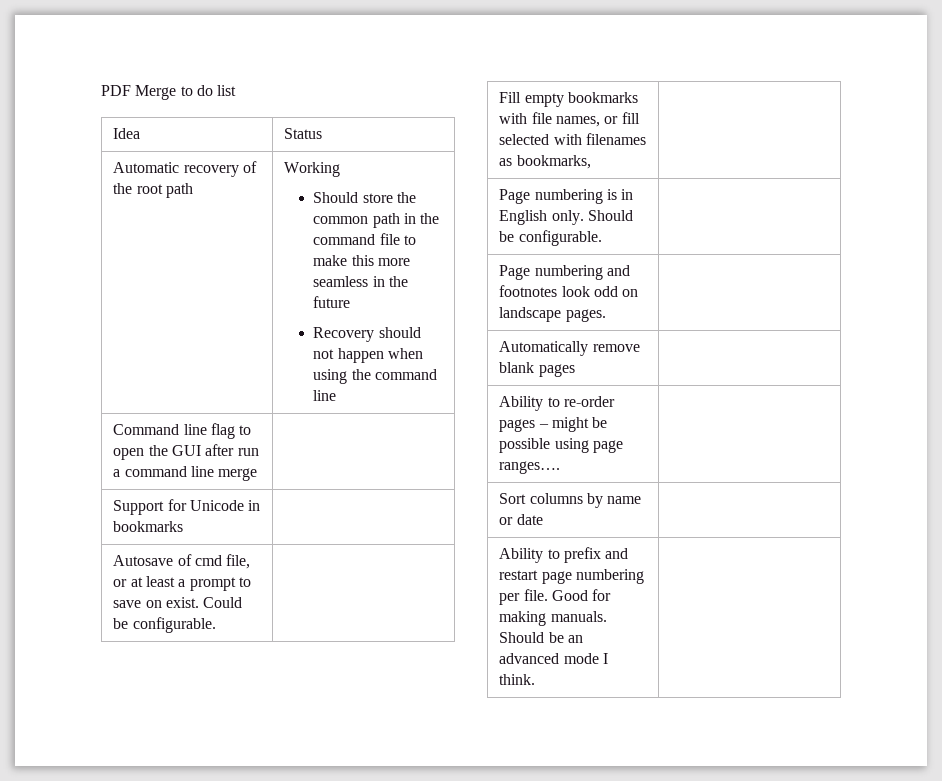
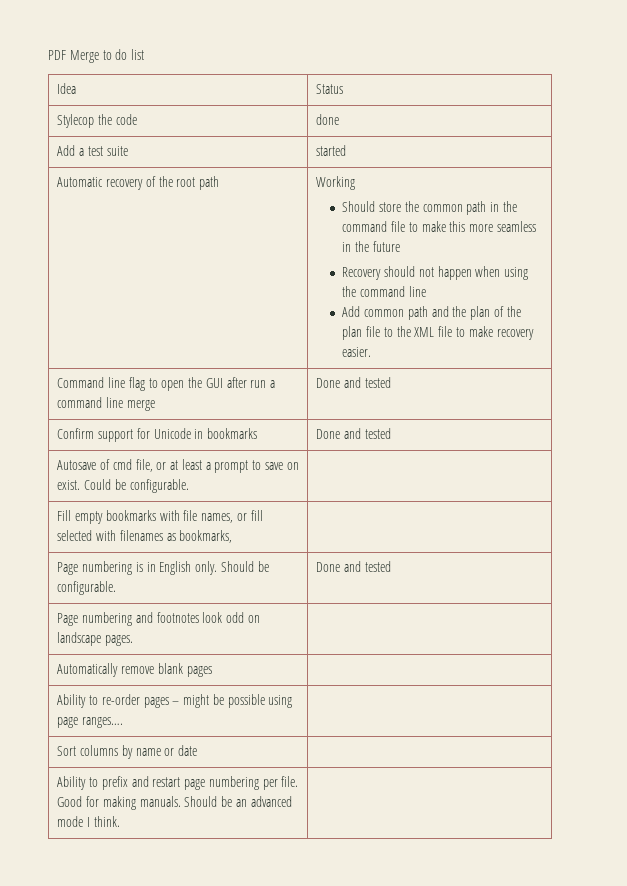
+ Stylecop the code | done
+ Add a test suite | started
+ Add common path and the plan of the plan file to the XML file to make recovery easier.
- Command line flag to open the GUI after run a command line merge |
- Support for Unicode in bookmarks |
+ Command line flag to open the GUI after run a command line merge | Done and tested
+ Confirm support for Unicode in bookmarks | Done and tested
- Page numbering is in English only. Should be configurable. |
+ Page numbering is in English only. Should be configurable. | Done and tested

